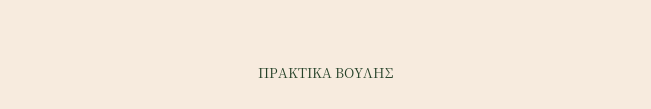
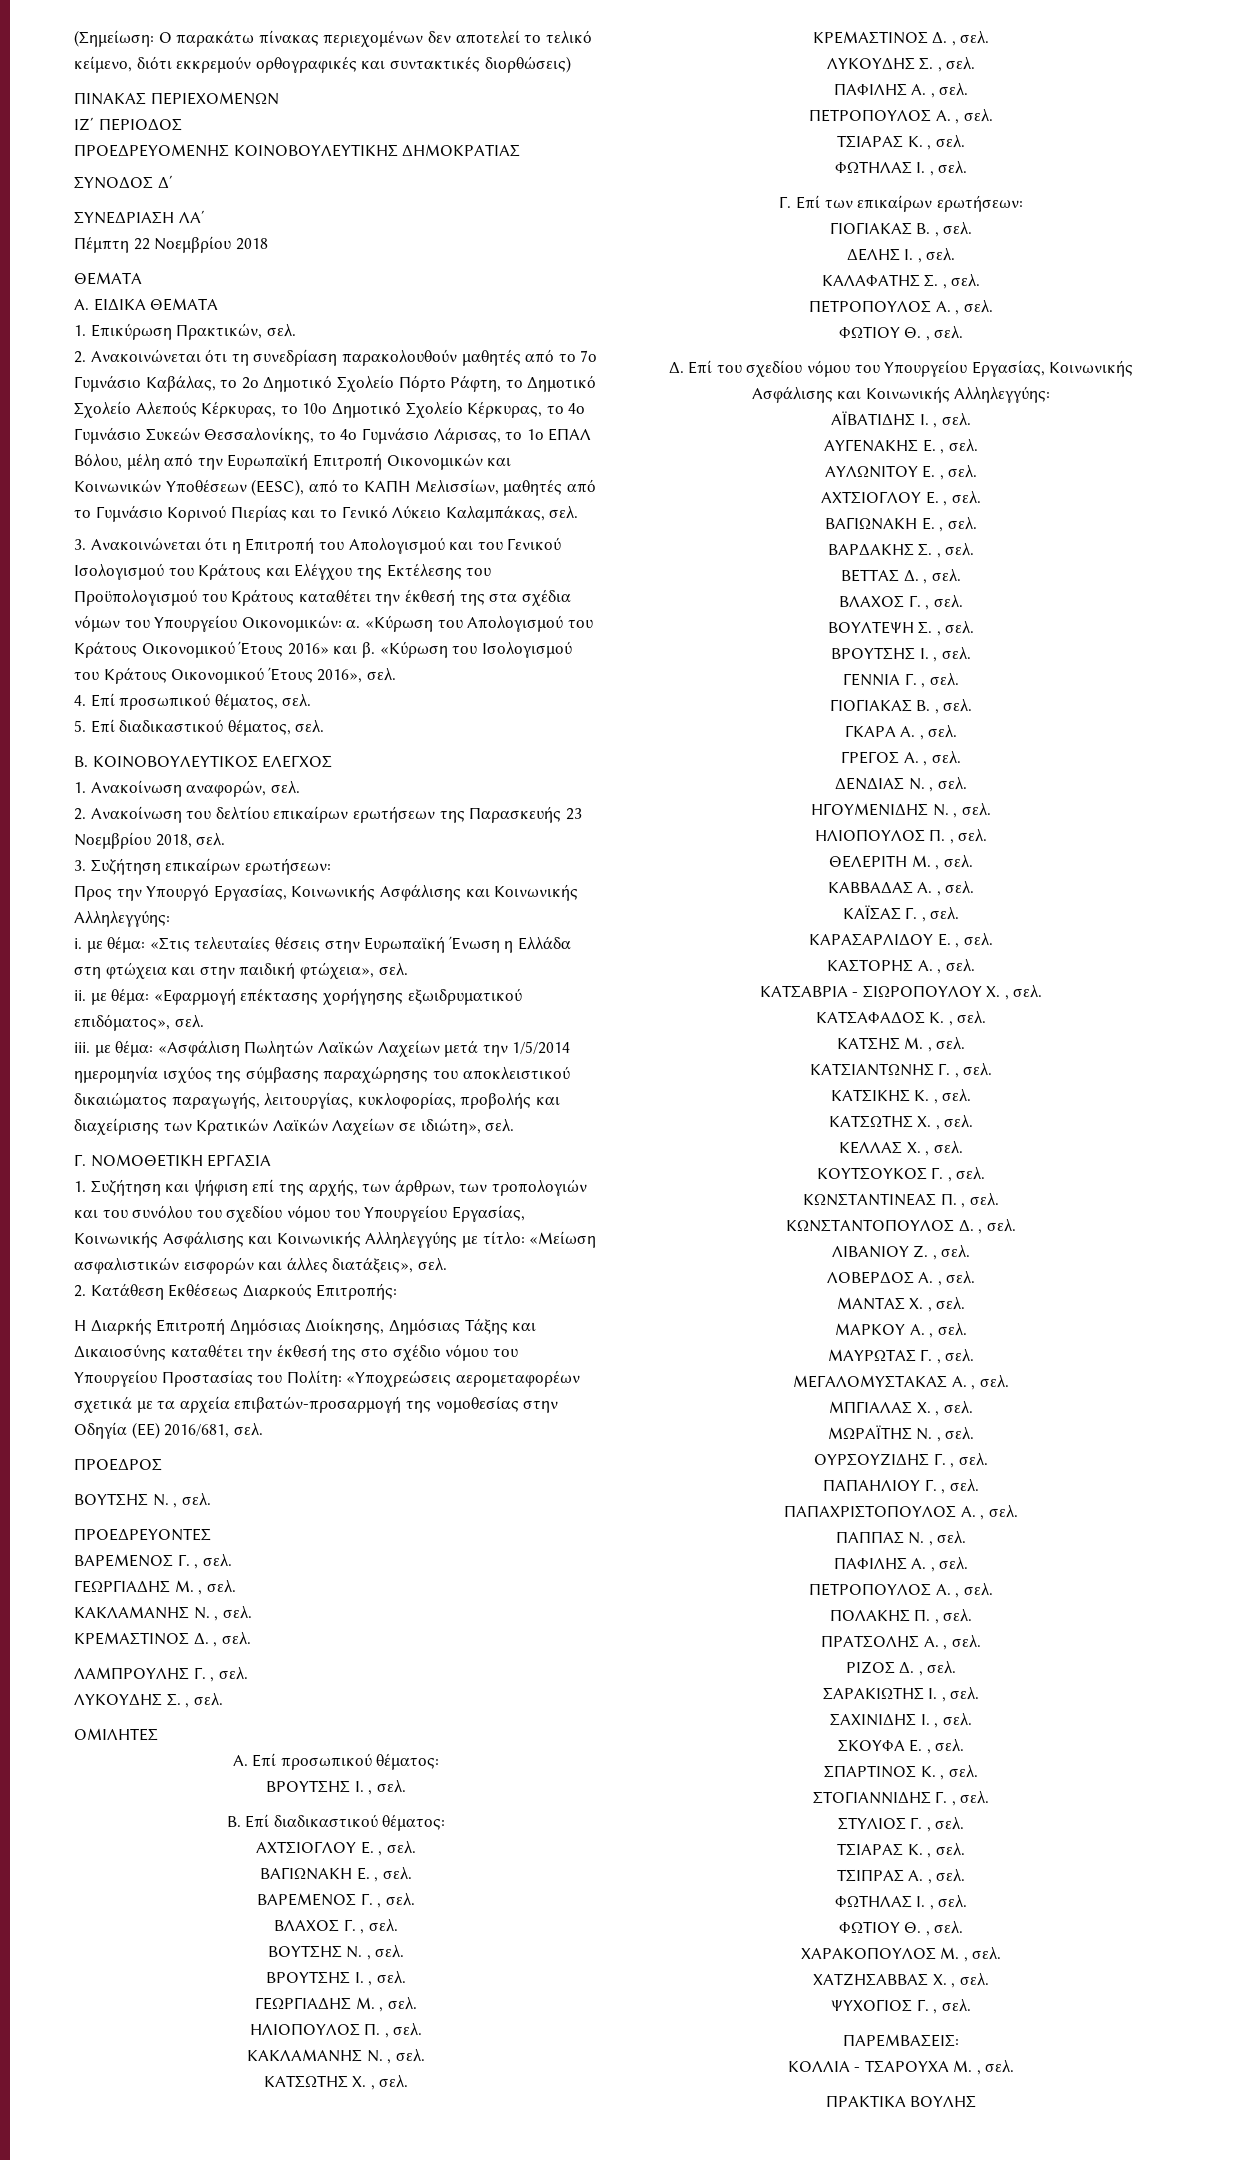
+ (Σημείωση: Ο παρακάτω πίνακας περιεχομένων δεν αποτελεί το τελικό κείμενο, διότι εκκρεμούν ορθογραφικές και συντακτικές διορθώσεις)
+ ΠΙΝΑΚΑΣ ΠΕΡΙΕΧΟΜΕΝΩΝ
+ ΙΖ΄ ΠΕΡΙΟΔΟΣ
+ ΠΡΟΕΔΡΕΥΟΜΕΝΗΣ ΚΟΙΝΟΒΟΥΛΕΥΤΙΚΗΣ ΔΗΜΟΚΡΑΤΙΑΣ
+ ΣΥΝΟΔΟΣ Δ΄
+ ΣΥΝΕΔΡΙΑΣΗ ΛΑ΄
+ Πέμπτη 22 Νοεμβρίου 2018
+ ΘΕΜΑΤΑ
+ Α. ΕΙΔΙΚΑ ΘΕΜΑΤΑ
+ 1. Επικύρωση Πρακτικών, σελ.
+ 2. Ανακοινώνεται ότι τη συνεδρίαση παρακολουθούν μαθητές από το 7ο Γυμνάσιο Καβάλας, το 2ο Δημοτικό Σχολείο Πόρτο Ράφτη, το Δημοτικό Σχολείο Αλεπούς Κέρκυρας, το 10ο Δημοτικό Σχολείο Κέρκυρας, το 4ο Γυμνάσιο Συκεών Θεσσαλονίκης, το 4ο Γυμνάσιο Λάρισας, το 1ο ΕΠΑΛ Βόλου, μέλη από την Ευρωπαϊκή Επιτροπή Οικονομικών και Κοινωνικών Υποθέσεων (EESC), από το ΚΑΠΗ Μελισσίων, μαθητές από το Γυμνάσιο Κορινού Πιερίας και το Γενικό Λύκειο Καλαμπάκας, σελ.
+ 3. Ανακοινώνεται ότι η Επιτροπή του Απολογισμού και του Γενικού Ισολογισμού του Κράτους και Ελέγχου της Εκτέλεσης του Προϋπολογισμού του Κράτους καταθέτει την έκθεσή της στα σχέδια νόμων του Υπουργείου Οικονομικών: α. «Κύρωση του Απολογισμού του Κράτους Οικονομικού Έτους 2016» και β. «Κύρωση του Ισολογισμού του Κράτους Οικονομικού Έτους 2016», σελ.
+ 4. Επί προσωπικού θέματος, σελ.
+ 5. Επί διαδικαστικού θέματος, σελ.
+ Β. ΚΟΙΝΟΒΟΥΛΕΥΤΙΚΟΣ ΕΛΕΓΧΟΣ
+ 1. Ανακοίνωση αναφορών, σελ.
+ 2. Ανακοίνωση του δελτίου επικαίρων ερωτήσεων της Παρασκευής 23 Νοεμβρίου 2018, σελ.
+ 3. Συζήτηση επικαίρων ερωτήσεων:
+ Προς την Υπουργό Εργασίας, Κοινωνικής Ασφάλισης και Κοινωνικής Αλληλεγγύης:
+ i. με θέμα: «Στις τελευταίες θέσεις στην Ευρωπαϊκή Ένωση η Ελλάδα στη φτώχεια και στην παιδική φτώχεια», σελ.
+ ii. με θέμα: «Εφαρμογή επέκτασης χορήγησης εξωιδρυματικού επιδόματος», σελ.
+ iii. με θέμα: «Ασφάλιση Πωλητών Λαϊκών Λαχείων μετά την 1/5/2014 ημερομηνία ισχύος της σύμβασης παραχώρησης του αποκλειστικού δικαιώματος παραγωγής, λειτουργίας, κυκλοφορίας, προβολής και διαχείρισης των Κρατικών Λαϊκών Λαχείων σε ιδιώτη», σελ.
+ Γ. ΝΟΜΟΘΕΤΙΚΗ ΕΡΓΑΣΙΑ
+ 1. Συζήτηση και ψήφιση επί της αρχής, των άρθρων, των τροπολογιών και του συνόλου του σχεδίου νόμου του Υπουργείου Εργασίας, Κοινωνικής Ασφάλισης και Κοινωνικής Αλληλεγγύης με τίτλο: «Μείωση ασφαλιστικών εισφορών και άλλες διατάξεις», σελ.
+ 2. Κατάθεση Εκθέσεως Διαρκούς Επιτροπής:
+ Η Διαρκής Επιτροπή Δημόσιας Διοίκησης, Δημόσιας Τάξης και Δικαιοσύνης καταθέτει την έκθεσή της στο σχέδιο νόμου του Υπουργείου Προστασίας του Πολίτη: «Υποχρεώσεις αερομεταφορέων σχετικά με τα αρχεία επιβατών-προσαρμογή της νομοθεσίας στην Οδηγία (ΕΕ) 2016/681, σελ.
+ ΠΡΟΕΔΡΟΣ
+ ΒΟΥΤΣΗΣ Ν. , σελ.
+ ΠΡΟΕΔΡΕΥΟΝΤΕΣ
+ ΒΑΡΕΜΕΝΟΣ Γ. , σελ.
+ ΓΕΩΡΓΙΑΔΗΣ Μ. , σελ.
+ ΚΑΚΛΑΜΑΝΗΣ Ν. , σελ.
+ ΚΡΕΜΑΣΤΙΝΟΣ Δ. , σελ.
+ ΛΑΜΠΡΟΥΛΗΣ Γ. , σελ.
+ ΛΥΚΟΥΔΗΣ Σ. , σελ.
+ ΟΜΙΛΗΤΕΣ
+ Α. Επί προσωπικού θέματος:
+ ΒΡΟΥΤΣΗΣ Ι. , σελ.
+ Β. Επί διαδικαστικού θέματος:
+ ΑΧΤΣΙΟΓΛΟΥ Ε. , σελ.
+ ΒΑΓΙΩΝΑΚΗ Ε. , σελ.
+ ΒΑΡΕΜΕΝΟΣ Γ. , σελ.
+ ΒΛΑΧΟΣ Γ. , σελ.
+ ΒΟΥΤΣΗΣ Ν. , σελ.
+ ΒΡΟΥΤΣΗΣ Ι. , σελ.
+ ΓΕΩΡΓΙΑΔΗΣ Μ. , σελ.
+ ΗΛΙΟΠΟΥΛΟΣ Π. , σελ.
+ ΚΑΚΛΑΜΑΝΗΣ Ν. , σελ.
+ ΚΑΤΣΩΤΗΣ Χ. , σελ.
+ ΚΡΕΜΑΣΤΙΝΟΣ Δ. , σελ.
+ ΛΥΚΟΥΔΗΣ Σ. , σελ.
+ ΠΑΦΙΛΗΣ Α. , σελ.
+ ΠΕΤΡΟΠΟΥΛΟΣ Α. , σελ.
+ ΤΣΙΑΡΑΣ Κ. , σελ.
+ ΦΩΤΗΛΑΣ Ι. , σελ.
+ Γ. Επί των επικαίρων ερωτήσεων:
+ ΓΙΟΓΙΑΚΑΣ Β. , σελ.
+ ΔΕΛΗΣ Ι. , σελ.
+ ΚΑΛΑΦΑΤΗΣ Σ. , σελ.
+ ΠΕΤΡΟΠΟΥΛΟΣ Α. , σελ.
+ ΦΩΤΙΟΥ Θ. , σελ.
+ Δ. Επί του σχεδίου νόμου του Υπουργείου Εργασίας, Κοινωνικής Ασφάλισης και Κοινωνικής Αλληλεγγύης:
+ ΑΪΒΑΤΙΔΗΣ Ι. , σελ.
+ ΑΥΓΕΝΑΚΗΣ Ε. , σελ.
+ ΑΥΛΩΝΙΤΟΥ Ε. , σελ.
+ ΑΧΤΣΙΟΓΛΟΥ Ε. , σελ.
+ ΒΑΓΙΩΝΑΚΗ Ε. , σελ.
+ ΒΑΡΔΑΚΗΣ Σ. , σελ.
+ ΒΕΤΤΑΣ Δ. , σελ.
+ ΒΛΑΧΟΣ Γ. , σελ.
+ ΒΟΥΛΤΕΨΗ Σ. , σελ.
+ ΒΡΟΥΤΣΗΣ Ι. , σελ.
+ ΓΕΝΝΙΑ Γ. , σελ.
+ ΓΙΟΓΙΑΚΑΣ Β. , σελ.
+ ΓΚΑΡΑ Α. , σελ.
+ ΓΡΕΓΟΣ Α. , σελ.
+ ΔΕΝΔΙΑΣ Ν. , σελ.
+ ΗΓΟΥΜΕΝΙΔΗΣ Ν. , σελ.
+ ΗΛΙΟΠΟΥΛΟΣ Π. , σελ.
+ ΘΕΛΕΡΙΤΗ Μ. , σελ.
+ ΚΑΒΒΑΔΑΣ Α. , σελ.
+ ΚΑΪΣΑΣ Γ. , σελ.
+ ΚΑΡΑΣΑΡΛΙΔΟΥ Ε. , σελ.
+ ΚΑΣΤΟΡΗΣ Α. , σελ.
+ ΚΑΤΣΑΒΡΙΑ - ΣΙΩΡΟΠΟΥΛΟΥ Χ. , σελ.
+ ΚΑΤΣΑΦΑΔΟΣ Κ. , σελ.
+ ΚΑΤΣΗΣ Μ. , σελ.
+ ΚΑΤΣΙΑΝΤΩΝΗΣ Γ. , σελ.
+ ΚΑΤΣΙΚΗΣ Κ. , σελ.
+ ΚΑΤΣΩΤΗΣ Χ. , σελ.
+ ΚΕΛΛΑΣ Χ. , σελ.
+ ΚΟΥΤΣΟΥΚΟΣ Γ. , σελ.
+ ΚΩΝΣΤΑΝΤΙΝΕΑΣ Π. , σελ.
+ ΚΩΝΣΤΑΝΤΟΠΟΥΛΟΣ Δ. , σελ.
+ ΛΙΒΑΝΙΟΥ Ζ. , σελ.
+ ΛΟΒΕΡΔΟΣ Α. , σελ.
+ ΜΑΝΤΑΣ Χ. , σελ.
+ ΜΑΡΚΟΥ Α. , σελ.
+ ΜΑΥΡΩΤΑΣ Γ. , σελ.
+ ΜΕΓΑΛΟΜΥΣΤΑΚΑΣ Α. , σελ.
+ ΜΠΓΙΑΛΑΣ Χ. , σελ.
+ ΜΩΡΑΪΤΗΣ Ν. , σελ.
+ ΟΥΡΣΟΥΖΙΔΗΣ Γ. , σελ.
+ ΠΑΠΑΗΛΙΟΥ Γ. , σελ.
+ ΠΑΠΑΧΡΙΣΤΟΠΟΥΛΟΣ Α. , σελ.
+ ΠΑΠΠΑΣ Ν. , σελ.
+ ΠΑΦΙΛΗΣ Α. , σελ.
+ ΠΕΤΡΟΠΟΥΛΟΣ Α. , σελ.
+ ΠΟΛΑΚΗΣ Π. , σελ.
+ ΠΡΑΤΣΟΛΗΣ Α. , σελ.
+ ΡΙΖΟΣ Δ. , σελ.
+ ΣΑΡΑΚΙΩΤΗΣ Ι. , σελ.
+ ΣΑΧΙΝΙΔΗΣ Ι. , σελ.
+ ΣΚΟΥΦΑ Ε. , σελ.
+ ΣΠΑΡΤΙΝΟΣ Κ. , σελ.
+ ΣΤΟΓΙΑΝΝΙΔΗΣ Γ. , σελ.
+ ΣΤΥΛΙΟΣ Γ. , σελ.
+ ΤΣΙΑΡΑΣ Κ. , σελ.
+ ΤΣΙΠΡΑΣ Α. , σελ.
+ ΦΩΤΗΛΑΣ Ι. , σελ.
+ ΦΩΤΙΟΥ Θ. , σελ.
+ ΧΑΡΑΚΟΠΟΥΛΟΣ Μ. , σελ.
+ ΧΑΤΖΗΣΑΒΒΑΣ Χ. , σελ.
+ ΨΥΧΟΓΙΟΣ Γ. , σελ.
+ ΠΑΡΕΜΒΑΣΕΙΣ:
+ ΚΟΛΛΙΑ - ΤΣΑΡΟΥΧΑ Μ. , σελ.

